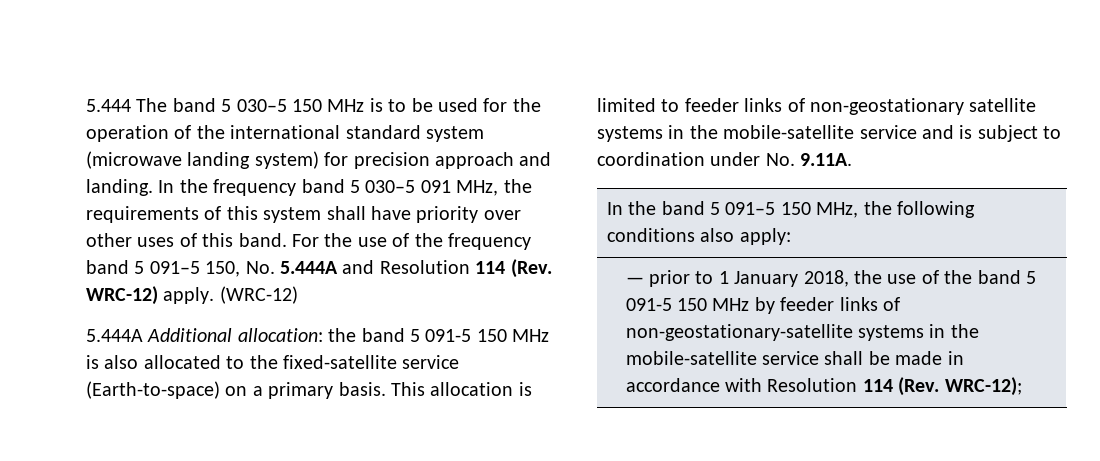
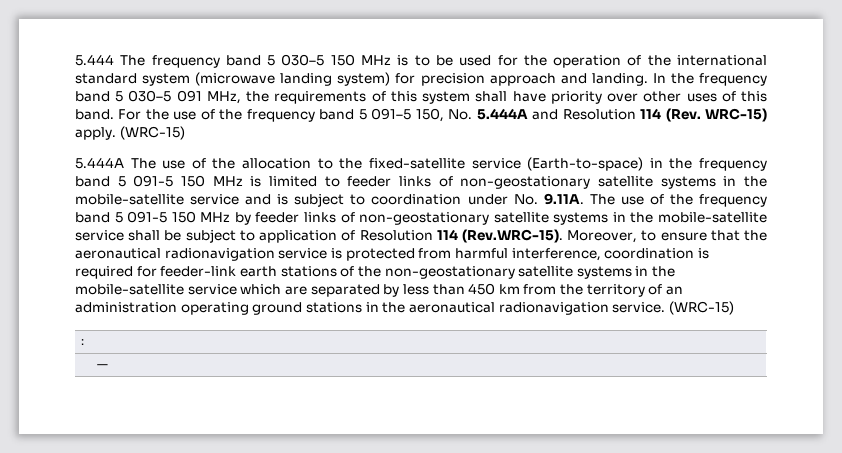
- 5.444 The band 5 030–5 150 MHz is to be used for the operation of the international standard system (microwave landing system) for precision approach and landing.
+ 5.444 The frequency band 5 030–5 150 MHz is to be used for the operation of the international standard system (microwave landing system) for precision approach and landing.
- For the use of the frequency band 5 091–5 150, No. 5.444A and Resolution 114 (Rev. WRC-12) apply. (WRC-12)
- 5.444A Additional allocation: the band 5 091-5 150 MHz is also allocated to the fixed-satellite service (Earth-to-space) on a primary basis. This allocation is limited to feeder links of non-geostationary satellite systems in the mobile-satellite service and is subject to coordination under No. 9.11A.
- In the band 5 091–5 150 MHz, the following conditions also apply:
- — prior to 1 January 2018, the use of the band 5 091-5 150 MHz by feeder links of non-geostationary-satellite systems in the mobile-satellite service shall be made in accordance with Resolution 114 (Rev. WRC-12);
+ For the use of the frequency band 5 091–5 150, No. 5.444A and Resolution 114 (Rev. WRC-15) apply. (WRC-15)
+ 5.444A The use of the allocation to the fixed-satellite service (Earth-to-space) in the frequency band 5 091-5 150 MHz is limited to feeder links of non-geostationary satellite systems in the mobile-satellite service and is subject to coordination under No. 9.11A. The use of the frequency band 5 091-5 150 MHz by feeder links of non-geostationary satellite systems in the mobile-satellite service shall be subject to application of Resolution 114 (Rev.WRC-15). Moreover, to ensure that the aeronautical radionavigation service is protected from harmful interference, coordination is required for feeder-link earth stations of the non-geostationary satellite systems in the mobile-satellite service which are separated by less than 450 km from the territory of an administration operating ground stations in the aeronautical radionavigation service. (WRC-15)
+ :
+ —

